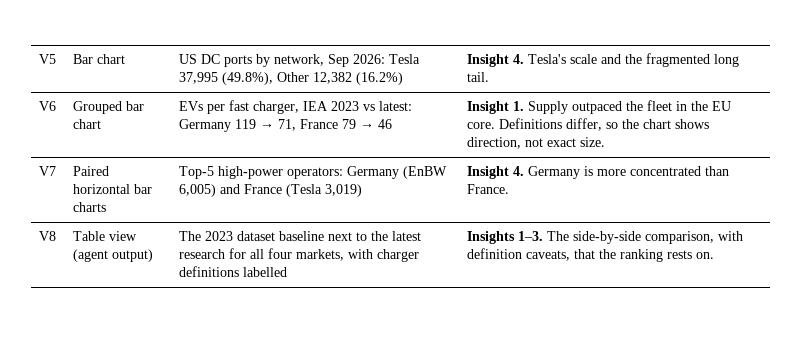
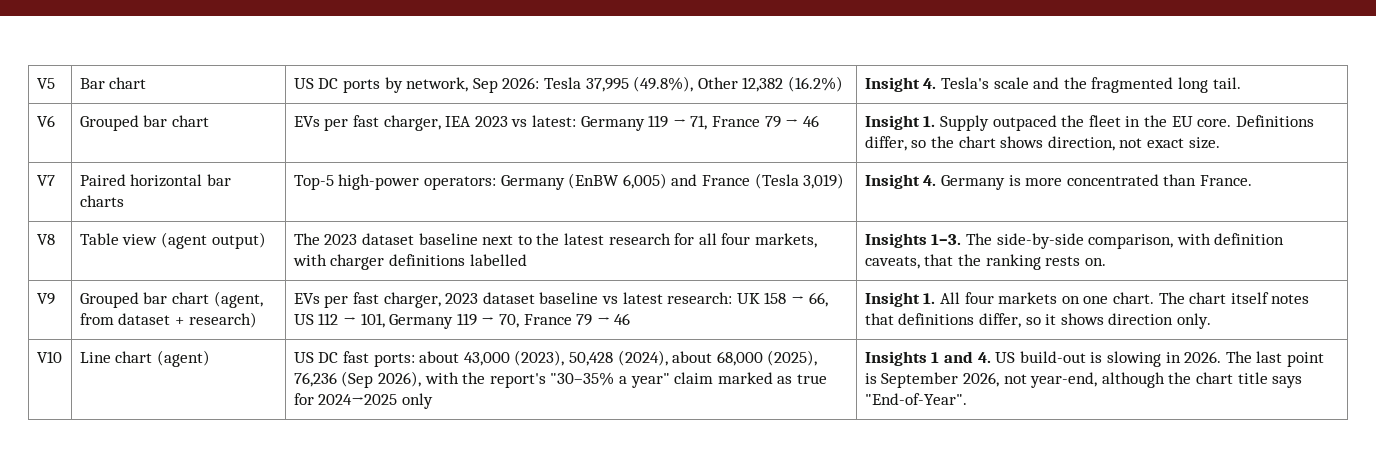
+ V9 | Grouped bar chart (agent, from dataset + research) | EVs per fast charger, 2023 dataset baseline vs latest research: UK 158 → 66, US 112 → 101, Germany 119 → 70, France 79 → 46 | Insight 1. All four markets on one chart. The chart itself notes that definitions differ, so it shows direction only.
+ V10 | Line chart (agent) | US DC fast ports: about 43,000 (2023), 50,428 (2024), about 68,000 (2025), 76,236 (Sep 2026), with the report's "30–35% a year" claim marked as true for 2024→2025 only | Insights 1 and 4. US build-out is slowing in 2026. The last point is September 2026, not year-end, although the chart title says "End-of-Year".

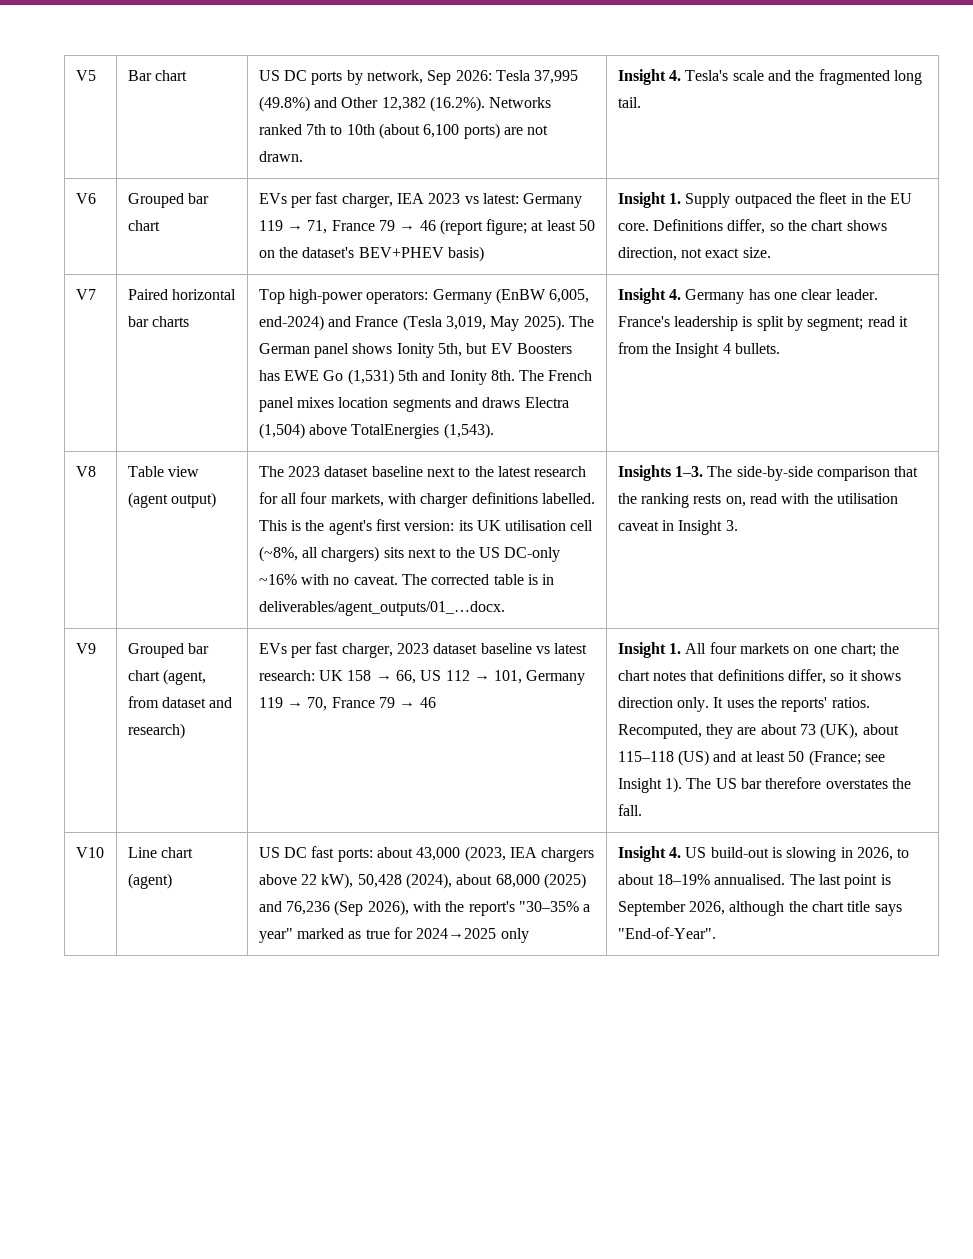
- V5 | Bar chart | US DC ports by network, Sep 2026: Tesla 37,995 (49.8%), Other 12,382 (16.2%) | Insight 4. Tesla's scale and the fragmented long tail.
+ V5 | Bar chart | US DC ports by network, Sep 2026: Tesla 37,995 (49.8%) and Other 12,382 (16.2%). Networks ranked 7th to 10th (about 6,100 ports) are not drawn. | Insight 4. Tesla's scale and the fragmented long tail.
- EVs per fast charger, IEA 2023 vs latest: Germany 119 → 71, France 79 → 46
+ EVs per fast charger, IEA 2023 vs latest: Germany 119 → 71, France 79 → 46 (report figure; at least 50 on the dataset's BEV+PHEV basis)
- Top-5 high-power operators: Germany (EnBW 6,005) and France (Tesla 3,019) | Insight 4. Germany is more concentrated than France.
+ Top high-power operators: Germany (EnBW 6,005, end-2024) and France (Tesla 3,019, May 2025). The German panel shows Ionity 5th, but EV Boosters has EWE Go (1,531) 5th and Ionity 8th. The French panel mixes location segments and draws Electra (1,504) above TotalEnergies (1,543). | Insight 4. Germany has one clear leader. France's leadership is split by segment; read it from the Insight 4 bullets.
- The 2023 dataset baseline next to the latest research for all four markets, with charger definitions labelled | Insights 1–3. The side-by-side comparison, with definition caveats, that the ranking rests on.
+ The 2023 dataset baseline next to the latest research for all four markets, with charger definitions labelled. This is the agent's first version: its UK utilisation cell (~8%, all chargers) sits next to the US DC-only ~16% with no caveat. The corrected table is in deliverables/agent_outputs/01_…docx. | Insights 1–3. The side-by-side comparison that the ranking rests on, read with the utilisation caveat in Insight 3.
- Grouped bar chart (agent, from dataset + research)
+ Grouped bar chart (agent, from dataset and research)
- Insight 1. All four markets on one chart. The chart itself notes that definitions differ, so it shows direction only.
+ Insight 1. All four markets on one chart; the chart notes that definitions differ, so it shows direction only. It uses the reports' ratios. Recomputed, they are about 73 (UK), about 115–118 (US) and at least 50 (France; see Insight 1). The US bar therefore overstates the fall.
- US DC fast ports: about 43,000 (2023), 50,428 (2024), about 68,000 (2025), 76,236 (Sep 2026), with the report's "30–35% a year" claim marked as true for 2024→2025 only
+ US DC fast ports: about 43,000 (2023, IEA chargers above 22 kW), 50,428 (2024), about 68,000 (2025) and 76,236 (Sep 2026), with the report's "30–35% a year" marked as true for 2024→2025 only
- Insights 1 and 4. US build-out is slowing in 2026.
+ Insight 4. US build-out is slowing in 2026, to about 18–19% annualised.
- The last point is September 2026, not year-end, although the chart title says "End-of-Year".
+ The last point is September 2026, although the chart title says "End-of-Year".

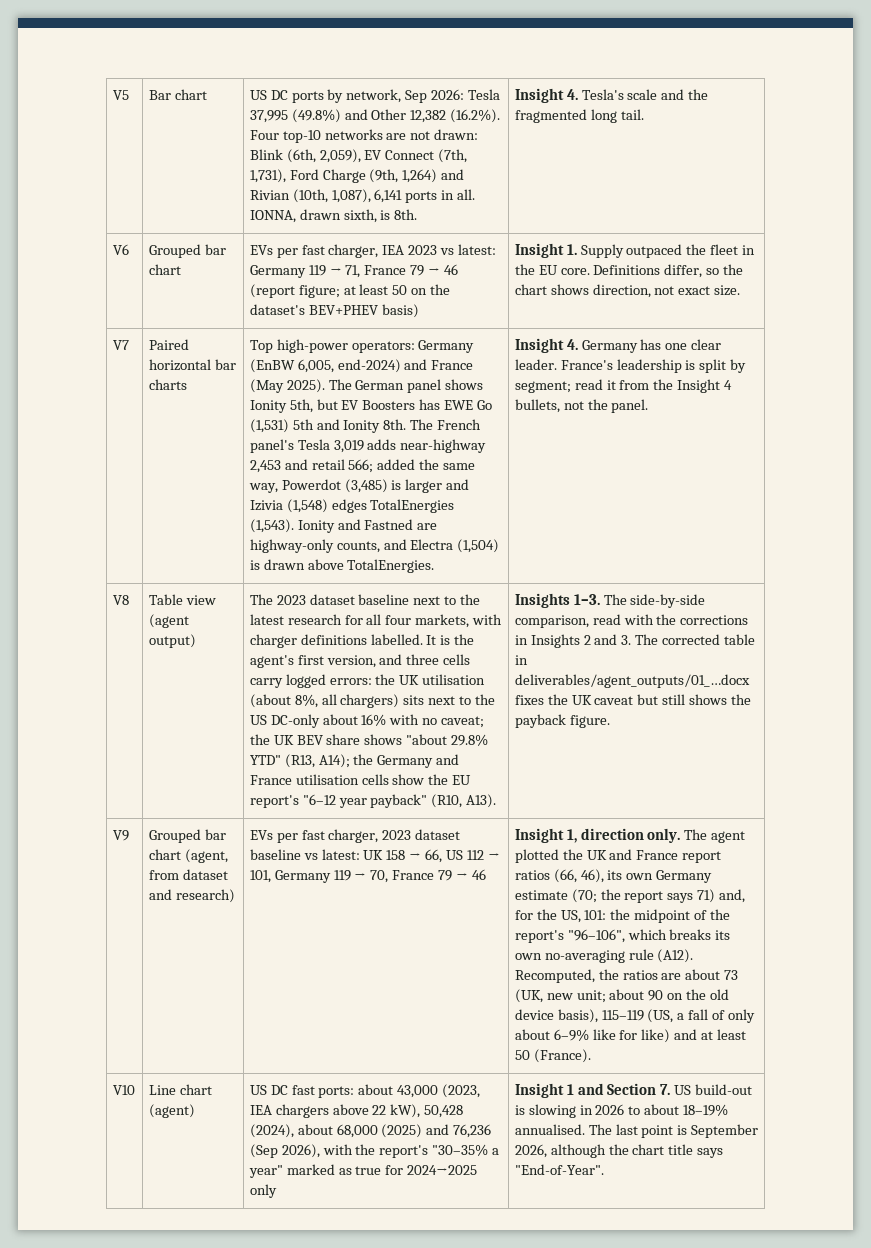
- US DC ports by network, Sep 2026: Tesla 37,995 (49.8%) and Other 12,382 (16.2%). Networks ranked 7th to 10th (about 6,100 ports) are not drawn.
+ US DC ports by network, Sep 2026: Tesla 37,995 (49.8%) and Other 12,382 (16.2%). Four top-10 networks are not drawn: Blink (6th, 2,059), EV Connect (7th, 1,731), Ford Charge (9th, 1,264) and Rivian (10th, 1,087), 6,141 ports in all. IONNA, drawn sixth, is 8th.
- Top high-power operators: Germany (EnBW 6,005, end-2024) and France (Tesla 3,019, May 2025).
+ Top high-power operators: Germany (EnBW 6,005, end-2024) and France (May 2025).
- The French panel mixes location segments and draws Electra (1,504) above TotalEnergies (1,543).
+ The French panel's Tesla 3,019 adds near-highway 2,453 and retail 566; added the same way, Powerdot (3,485) is larger and Izivia (1,548) edges TotalEnergies (1,543). Ionity and Fastned are highway-only counts, and Electra (1,504) is drawn above TotalEnergies.
- France's leadership is split by segment; read it from the Insight 4 bullets.
+ France's leadership is split by segment; read it from the Insight 4 bullets, not the panel.
- This is the agent's first version: its UK utilisation cell (~8%, all chargers) sits next to the US DC-only ~16% with no caveat. The corrected table is in deliverables/agent_outputs/01_…docx. | Insights 1–3. The side-by-side comparison that the ranking rests on, read with the utilisation caveat in Insight 3.
+ It is the agent's first version, and three cells carry logged errors: the UK utilisation (about 8%, all chargers) sits next to the US DC-only about 16% with no caveat; the UK BEV share shows "about 29.8% YTD" (R13, A14); the Germany and France utilisation cells show the EU report's "6–12 year payback" (R10, A13). | Insights 1–3. The side-by-side comparison, read with the corrections in Insights 2 and 3. The corrected table in deliverables/agent_outputs/01_…docx fixes the UK caveat but still shows the payback figure.
- EVs per fast charger, 2023 dataset baseline vs latest research: UK 158 → 66, US 112 → 101, Germany 119 → 70, France 79 → 46
+ EVs per fast charger, 2023 dataset baseline vs latest: UK 158 → 66, US 112 → 101, Germany 119 → 70, France 79 → 46
- Insight 1. All four markets on one chart; the chart notes that definitions differ, so it shows direction only. It uses the reports' ratios. Recomputed, they are about 73 (UK), about 115–118 (US) and at least 50 (France; see Insight 1). The US bar therefore overstates the fall.
+ Insight 1, direction only. The agent plotted the UK and France report ratios (66, 46), its own Germany estimate (70; the report says 71) and, for the US, 101: the midpoint of the report's "96–106", which breaks its own no-averaging rule (A12). Recomputed, the ratios are about 73 (UK, new unit; about 90 on the old device basis), 115–119 (US, a fall of only about 6–9% like for like) and at least 50 (France).
- Insight 4. US build-out is slowing in 2026, to about 18–19% annualised.
+ Insight 1 and Section 7. US build-out is slowing in 2026 to about 18–19% annualised.

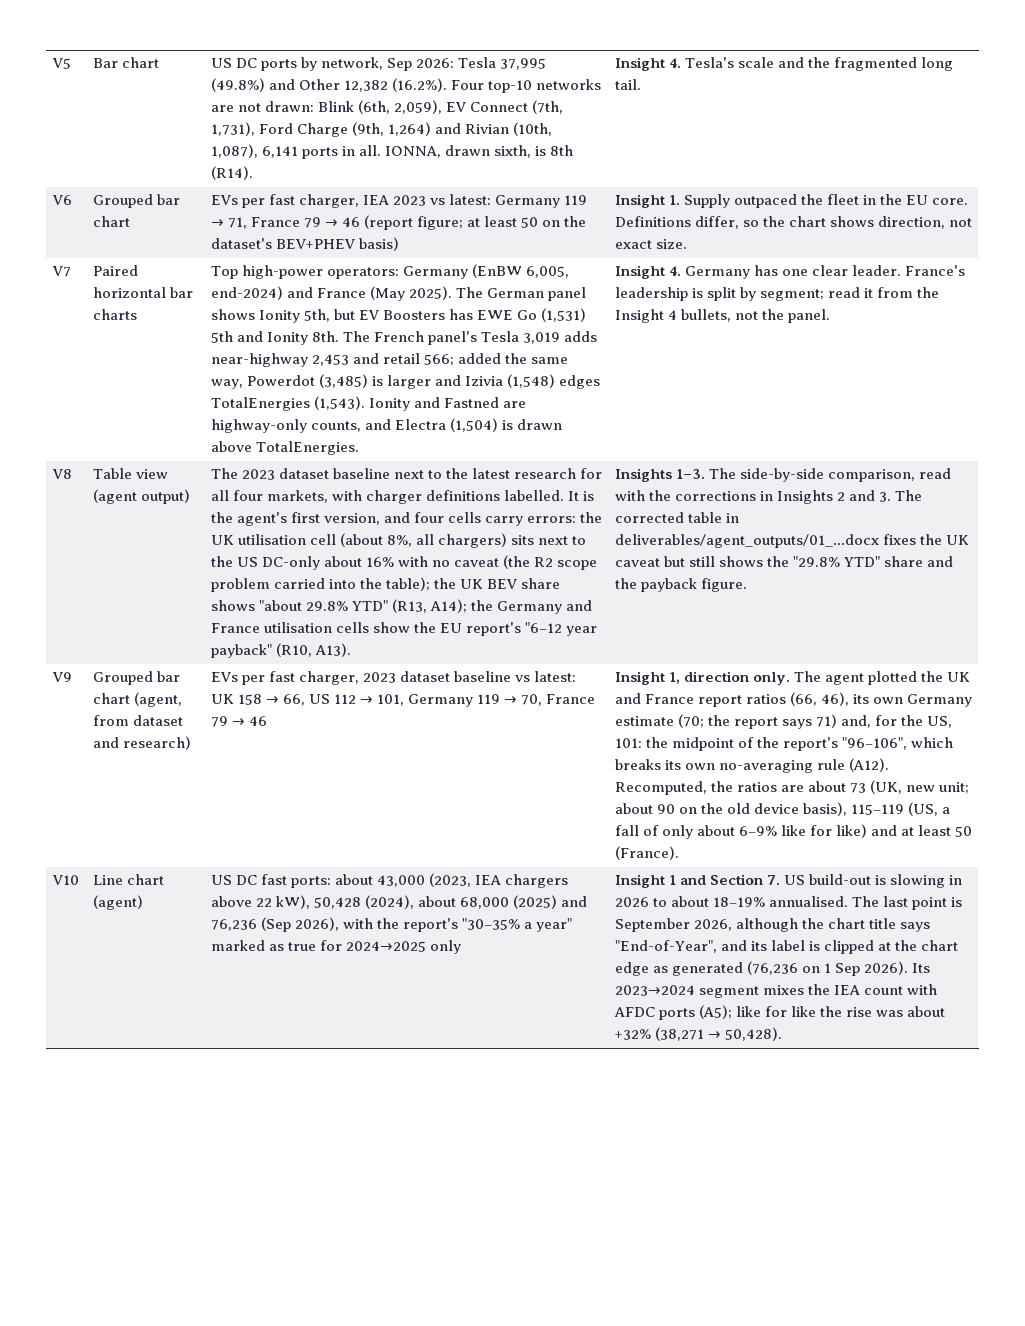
- IONNA, drawn sixth, is 8th.
+ IONNA, drawn sixth, is 8th (R14).
- It is the agent's first version, and three cells carry logged errors: the UK utilisation (about 8%, all chargers) sits next to the US DC-only about 16% with no caveat; the UK BEV share shows "about 29.8% YTD" (R13, A14); the Germany and France utilisation cells show the EU report's "6–12 year payback" (R10, A13).
+ It is the agent's first version, and four cells carry errors: the UK utilisation cell (about 8%, all chargers) sits next to the US DC-only about 16% with no caveat (the R2 scope problem carried into the table); the UK BEV share shows "about 29.8% YTD" (R13, A14); the Germany and France utilisation cells show the EU report's "6–12 year payback" (R10, A13).
- The side-by-side comparison, read with the corrections in Insights 2 and 3. The corrected table in deliverables/agent_outputs/01_…docx fixes the UK caveat but still shows the payback figure.
+ The side-by-side comparison, read with the corrections in Insights 2 and 3. The corrected table in deliverables/agent_outputs/01_…docx fixes the UK caveat but still shows the "29.8% YTD" share and the payback figure.
- The last point is September 2026, although the chart title says "End-of-Year".
+ The last point is September 2026, although the chart title says "End-of-Year", and its label is clipped at the chart edge as generated (76,236 on 1 Sep 2026). Its 2023→2024 segment mixes the IEA count with AFDC ports (A5); like for like the rise was about +32% (38,271 → 50,428).

